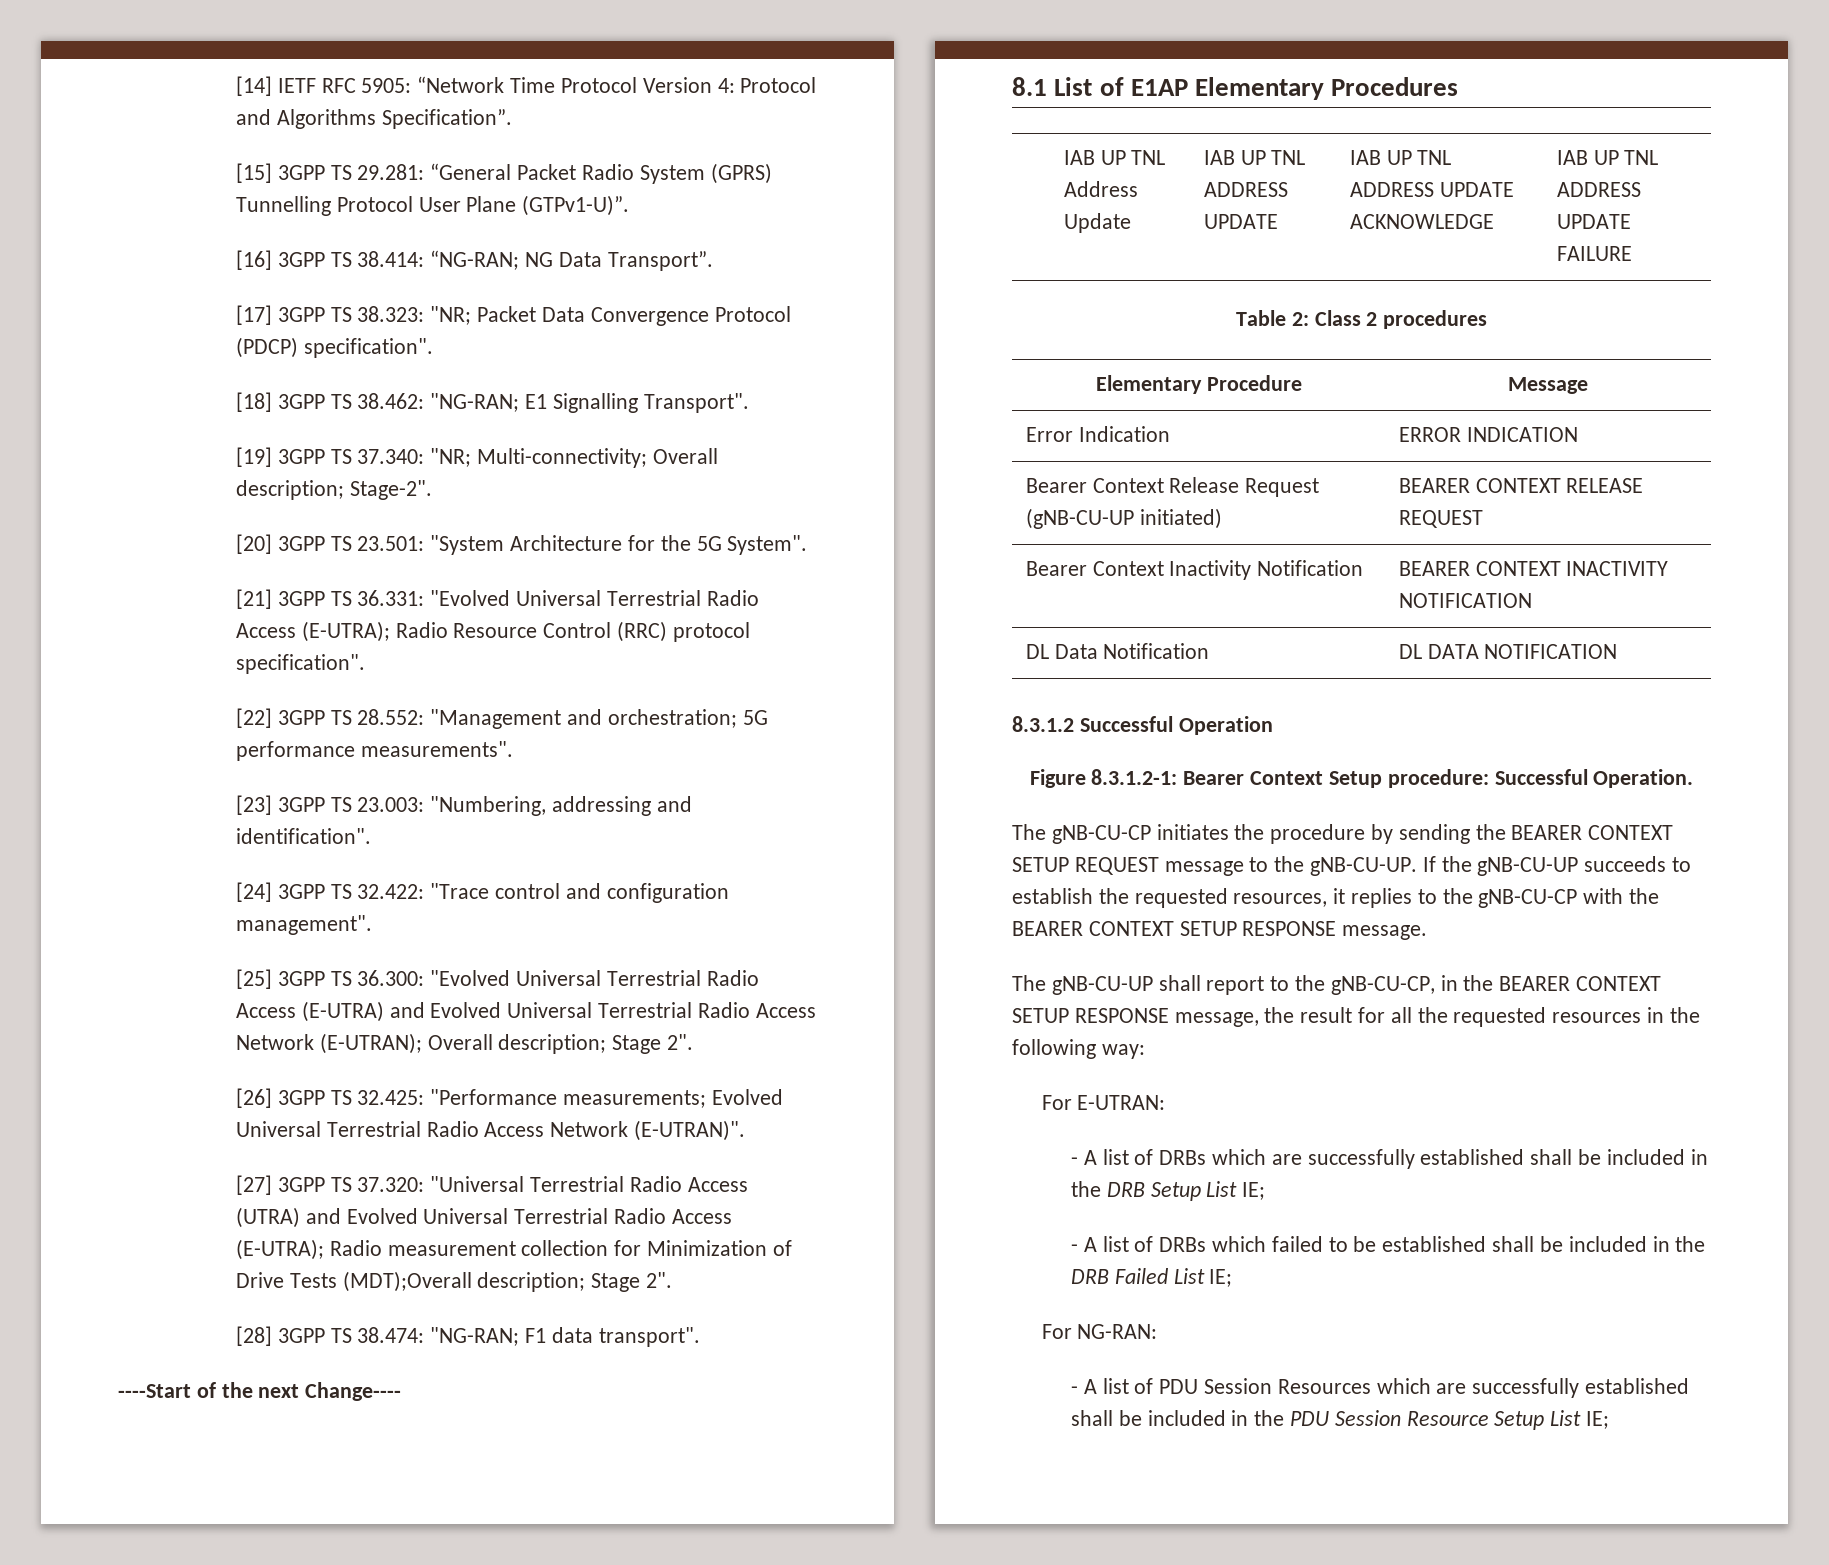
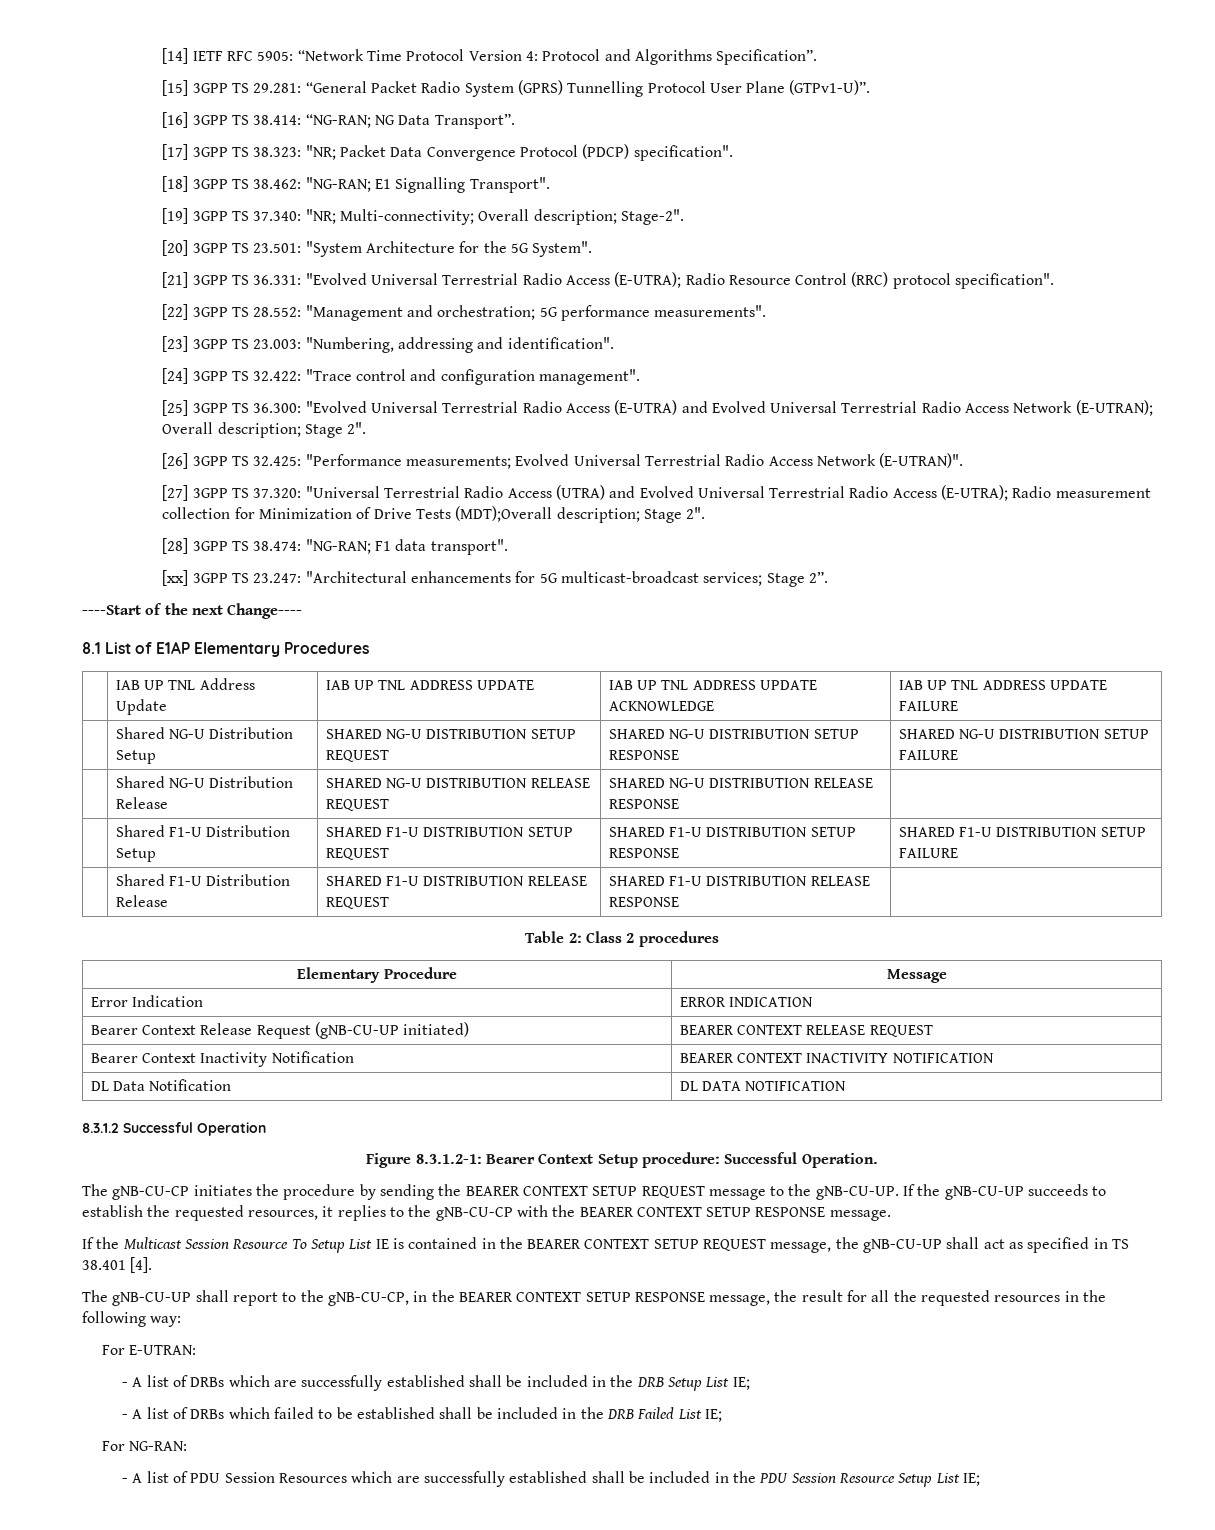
+ [xx] 3GPP TS 23.247: "Architectural enhancements for 5G multicast-broadcast services; Stage 2”.
+ | Shared NG-U Distribution Setup | SHARED NG-U DISTRIBUTION SETUP REQUEST | SHARED NG-U DISTRIBUTION SETUP RESPONSE | SHARED NG-U DISTRIBUTION SETUP FAILURE
+ | Shared NG-U Distribution Release | SHARED NG-U DISTRIBUTION RELEASE REQUEST | SHARED NG-U DISTRIBUTION RELEASE RESPONSE |
+ | Shared F1-U Distribution Setup | SHARED F1-U DISTRIBUTION SETUP REQUEST | SHARED F1-U DISTRIBUTION SETUP RESPONSE | SHARED F1-U DISTRIBUTION SETUP FAILURE
+ | Shared F1-U Distribution Release | SHARED F1-U DISTRIBUTION RELEASE REQUEST | SHARED F1-U DISTRIBUTION RELEASE RESPONSE |
+ If the Multicast Session Resource To Setup List IE is contained in the BEARER CONTEXT SETUP REQUEST message, the gNB-CU-UP shall act as specified in TS 38.401 [4].

